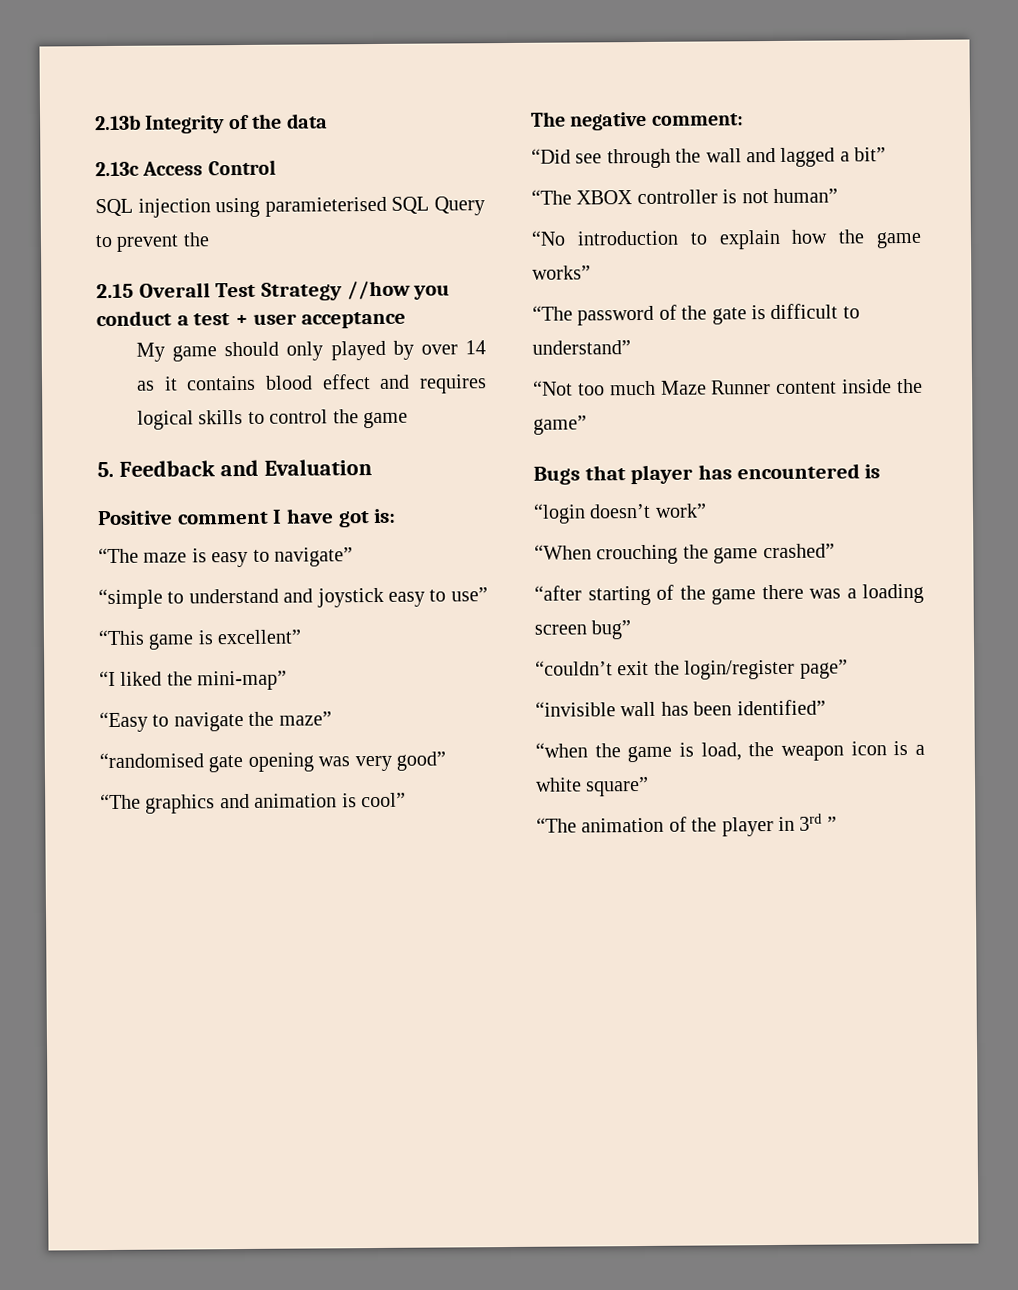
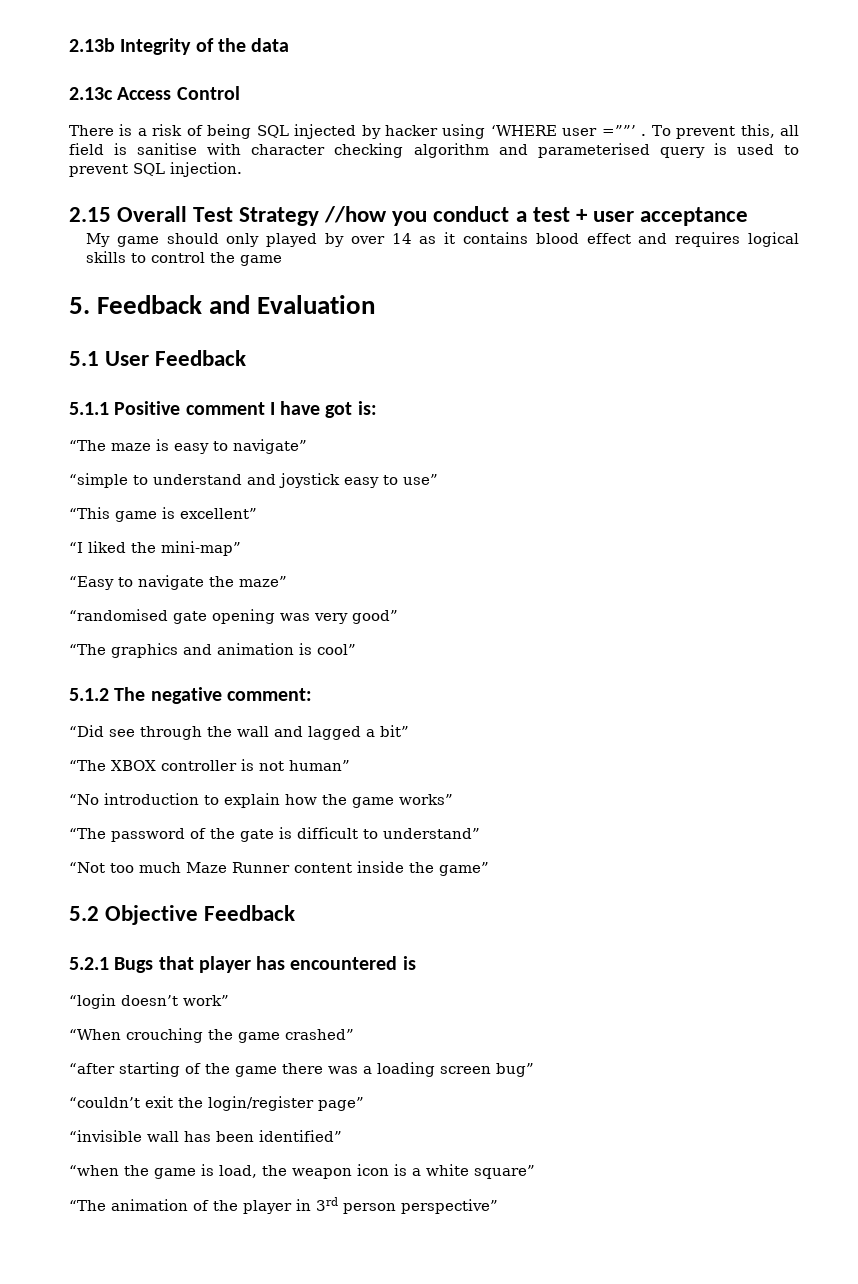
- SQL injection using paramieterised SQL Query to prevent the
+ There is a risk of being SQL injected by hacker using ‘WHERE user =””’ . To prevent this, all field is sanitise with character checking algorithm and parameterised query is used to prevent SQL injection.
- Positive comment I have got is:
+ 5.1 User Feedback
+ 5.1.1 Positive comment I have got is:
- The negative comment:
+ 5.1.2 The negative comment:
- Bugs that player has encountered is
+ 5.2 Objective Feedback
+ 5.2.1 Bugs that player has encountered is
- “The animation of the player in 3rd ”
+ “The animation of the player in 3rd person perspective”

